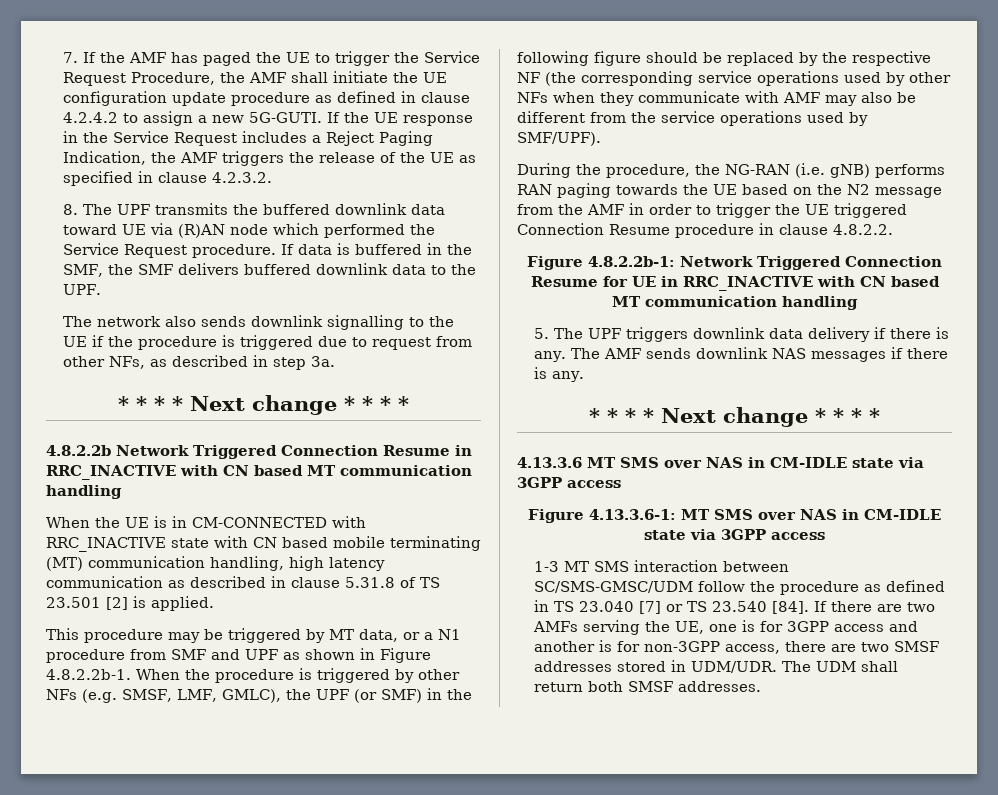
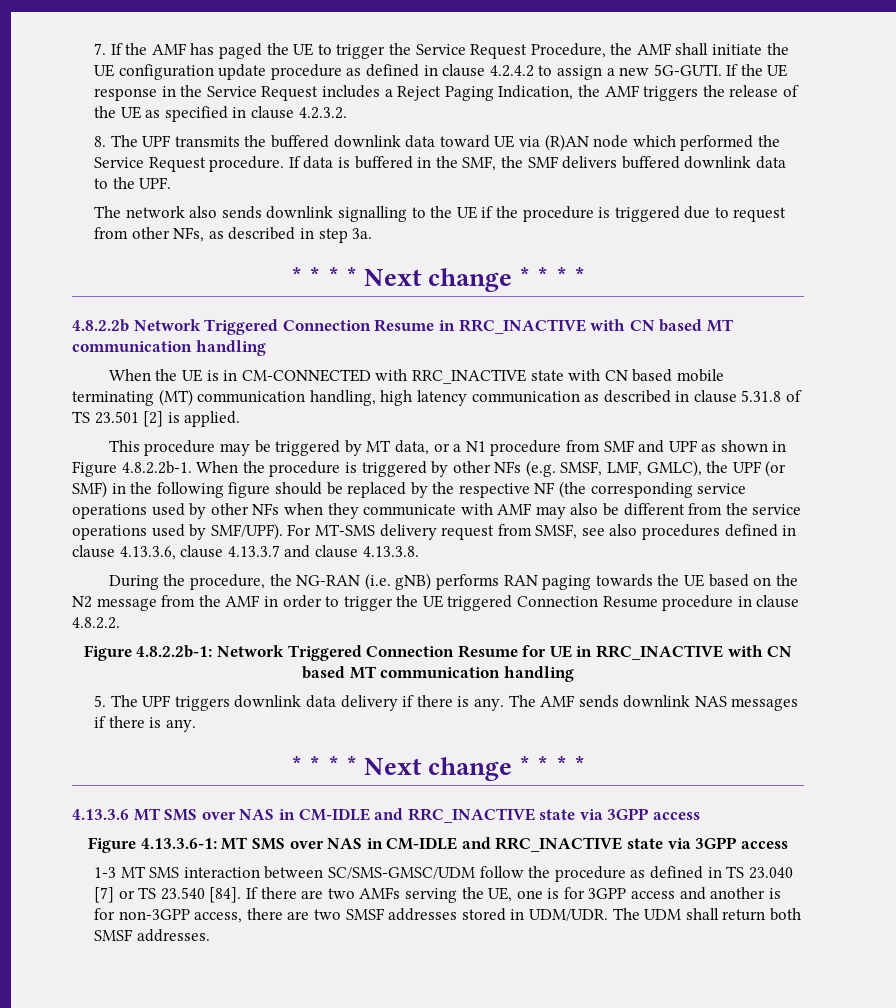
+ For MT-SMS delivery request from SMSF, see also procedures defined in clause 4.13.3.6, clause 4.13.3.7 and clause 4.13.3.8.
- 4.13.3.6 MT SMS over NAS in CM-IDLE state via 3GPP access
+ 4.13.3.6 MT SMS over NAS in CM-IDLE and RRC_INACTIVE state via 3GPP access
- Figure 4.13.3.6-1: MT SMS over NAS in CM-IDLE state via 3GPP access
+ Figure 4.13.3.6-1: MT SMS over NAS in CM-IDLE and RRC_INACTIVE state via 3GPP access

